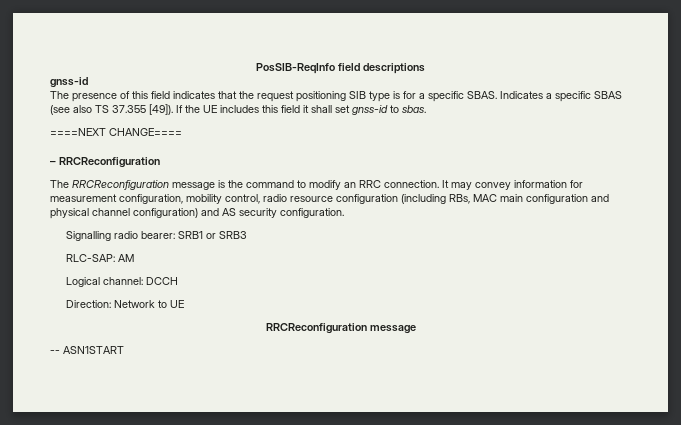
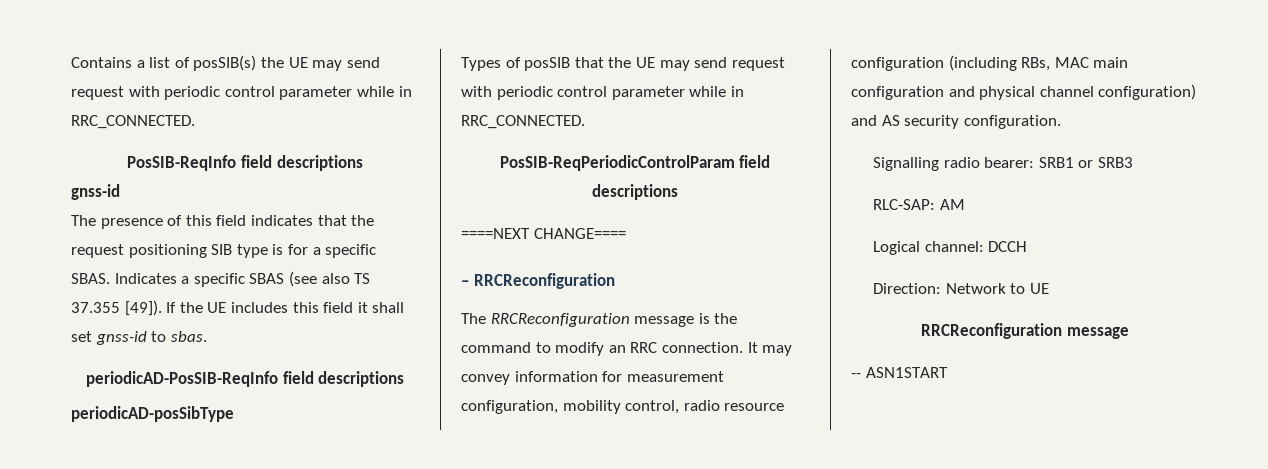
+ Contains a list of posSIB(s) the UE may send request with periodic control parameter while in RRC_CONNECTED.
+ periodicAD-PosSIB-ReqInfo field descriptions
+ periodicAD-posSibType
+ Types of posSIB that the UE may send request with periodic control parameter while in RRC_CONNECTED.
+ PosSIB-ReqPeriodicControlParam field descriptions

